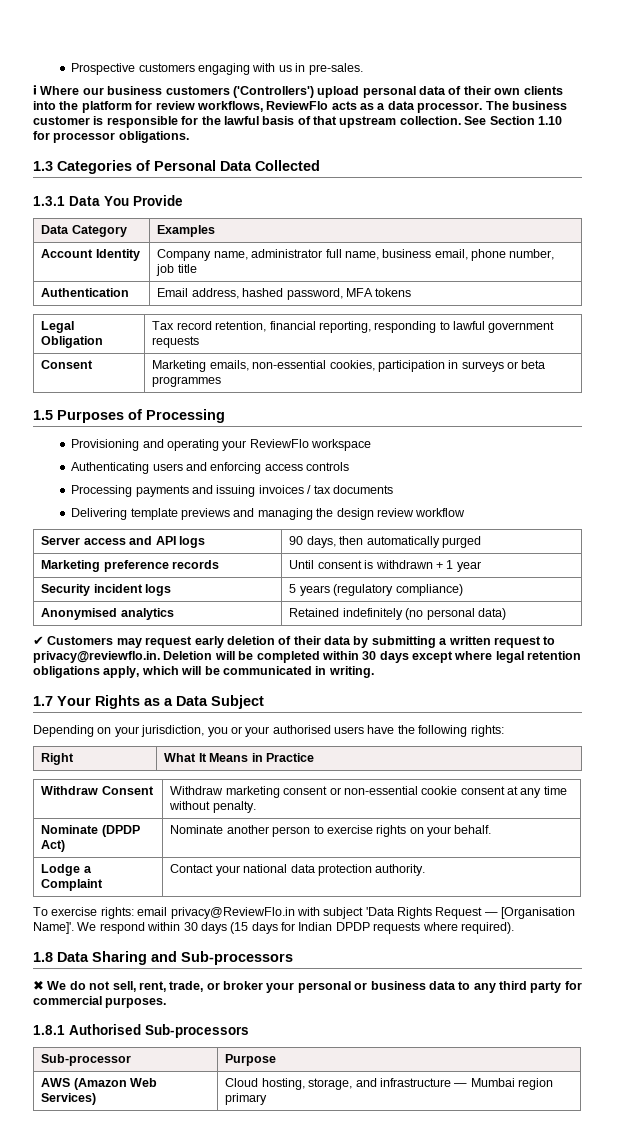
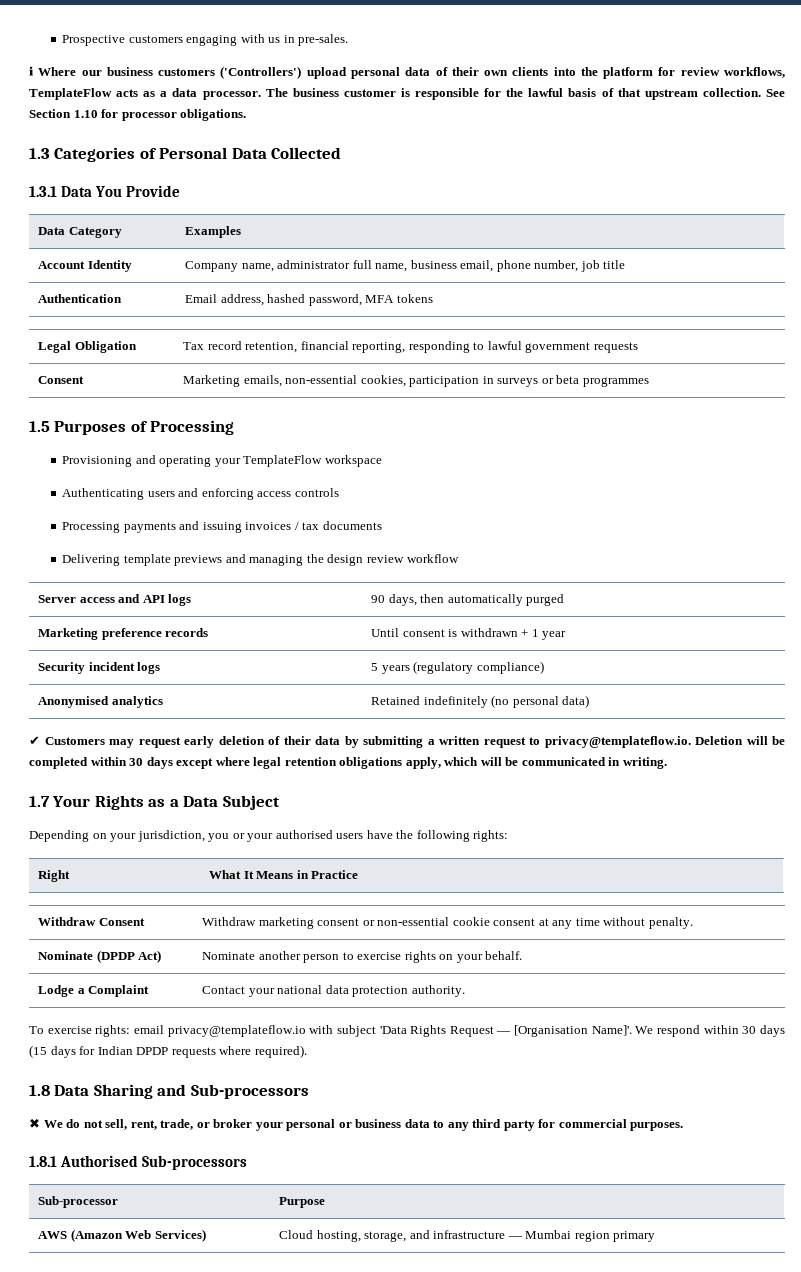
- ℹ Where our business customers ('Controllers') upload personal data of their own clients into the platform for review workflows, ReviewFlo acts as a data processor.
+ ℹ Where our business customers ('Controllers') upload personal data of their own clients into the platform for review workflows, TemplateFlow acts as a data processor.
- Provisioning and operating your ReviewFlo workspace
+ Provisioning and operating your TemplateFlow workspace
- ✔ Customers may request early deletion of their data by submitting a written request to privacy@reviewflo.in. Deletion will be completed within 30 days except where legal retention obligations apply, which will be communicated in writing.
+ ✔ Customers may request early deletion of their data by submitting a written request to privacy@templateflow.io. Deletion will be completed within 30 days except where legal retention obligations apply, which will be communicated in writing.
- To exercise rights: email privacy@ReviewFlo.in with subject 'Data Rights Request — [Organisation Name]'.
+ To exercise rights: email privacy@templateflow.io with subject 'Data Rights Request — [Organisation Name]'.

